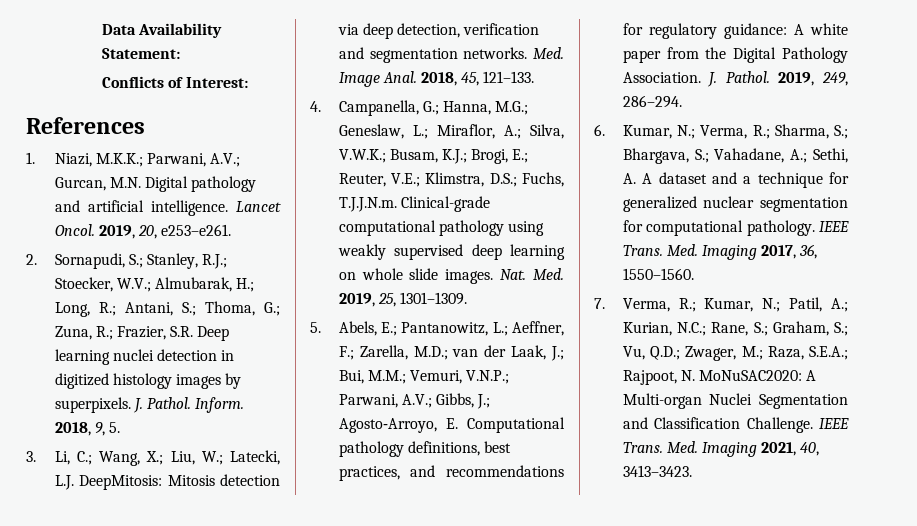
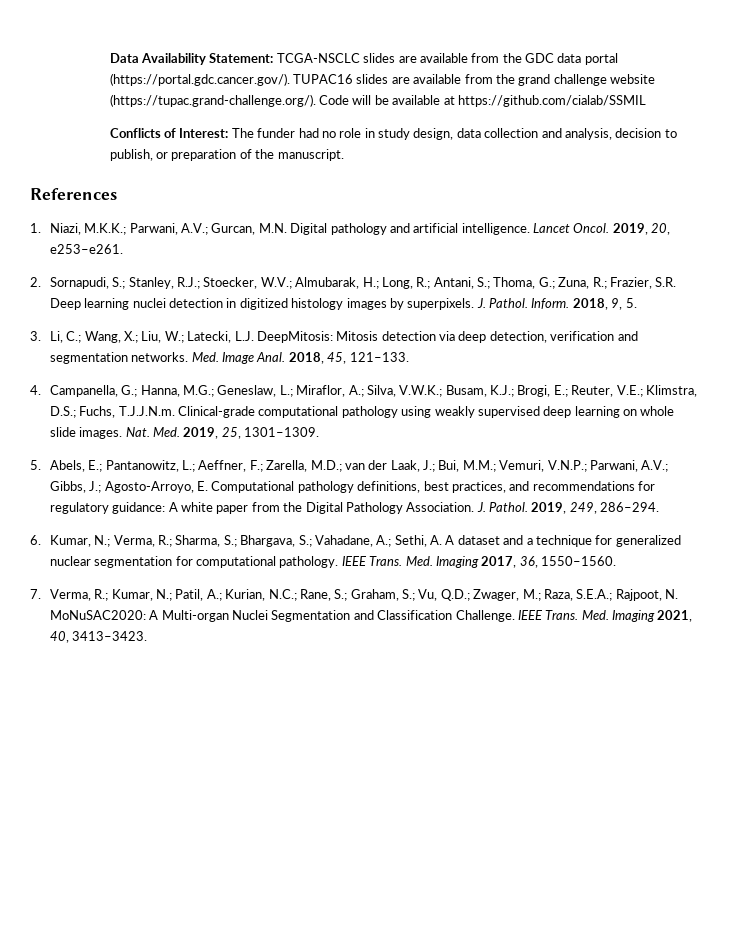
- Data Availability Statement:
- Conflicts of Interest:
+ Data Availability Statement: TCGA-NSCLC slides are available from the GDC data portal (https://portal.gdc.cancer.gov/). TUPAC16 slides are available from the grand challenge website (https://tupac.grand-challenge.org/). Code will be available at https://github.com/cialab/SSMIL
+ Conflicts of Interest: The funder had no role in study design, data collection and analysis, decision to publish, or preparation of the manuscript.

